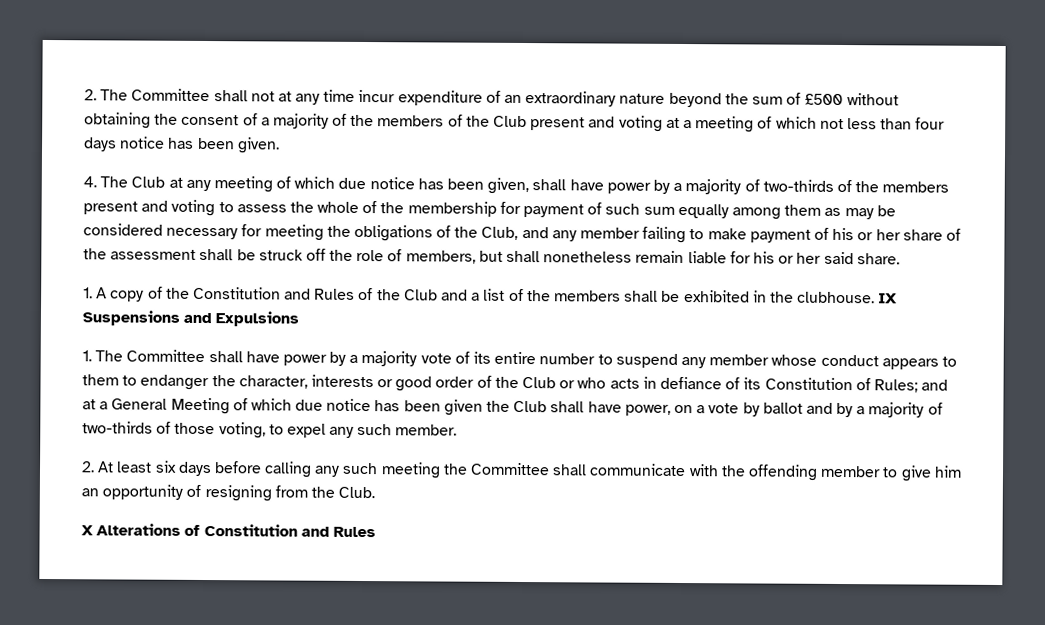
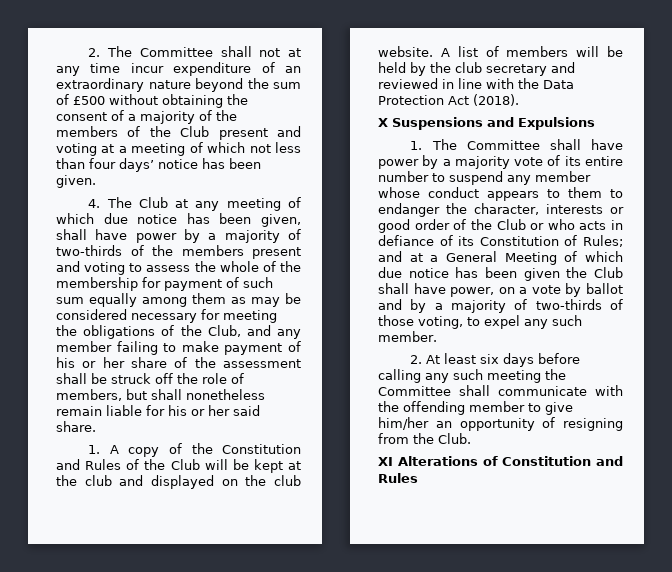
- 2. The Committee shall not at any time incur expenditure of an extraordinary nature beyond the sum of £500 without obtaining the consent of a majority of the members of the Club present and voting at a meeting of which not less than four days notice has been given.
+ 2. The Committee shall not at any time incur expenditure of an extraordinary nature beyond the sum of £500 without obtaining the consent of a majority of the members of the Club present and voting at a meeting of which not less than four days’ notice has been given.
- 1. A copy of the Constitution and Rules of the Club and a list of the members shall be exhibited in the clubhouse. IX Suspensions and Expulsions
+ 1. A copy of the Constitution and Rules of the Club will be kept at the club and displayed on the club website. A list of members will be held by the club secretary and reviewed in line with the Data Protection Act (2018).
+ X Suspensions and Expulsions
- 2. At least six days before calling any such meeting the Committee shall communicate with the offending member to give him an opportunity of resigning from the Club.
+ 2. At least six days before calling any such meeting the Committee shall communicate with the offending member to give him/her an opportunity of resigning from the Club.
- X Alterations of Constitution and Rules
+ XI Alterations of Constitution and Rules

